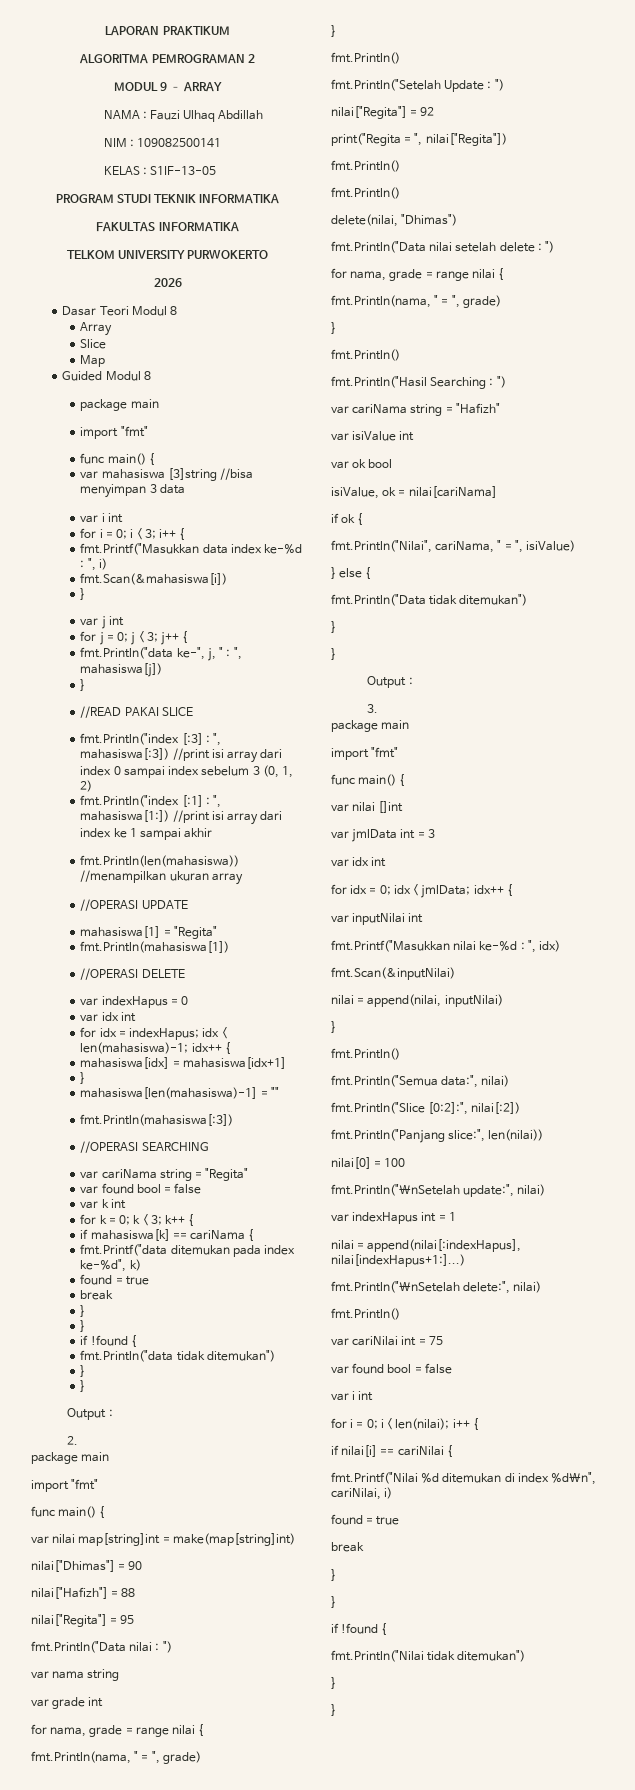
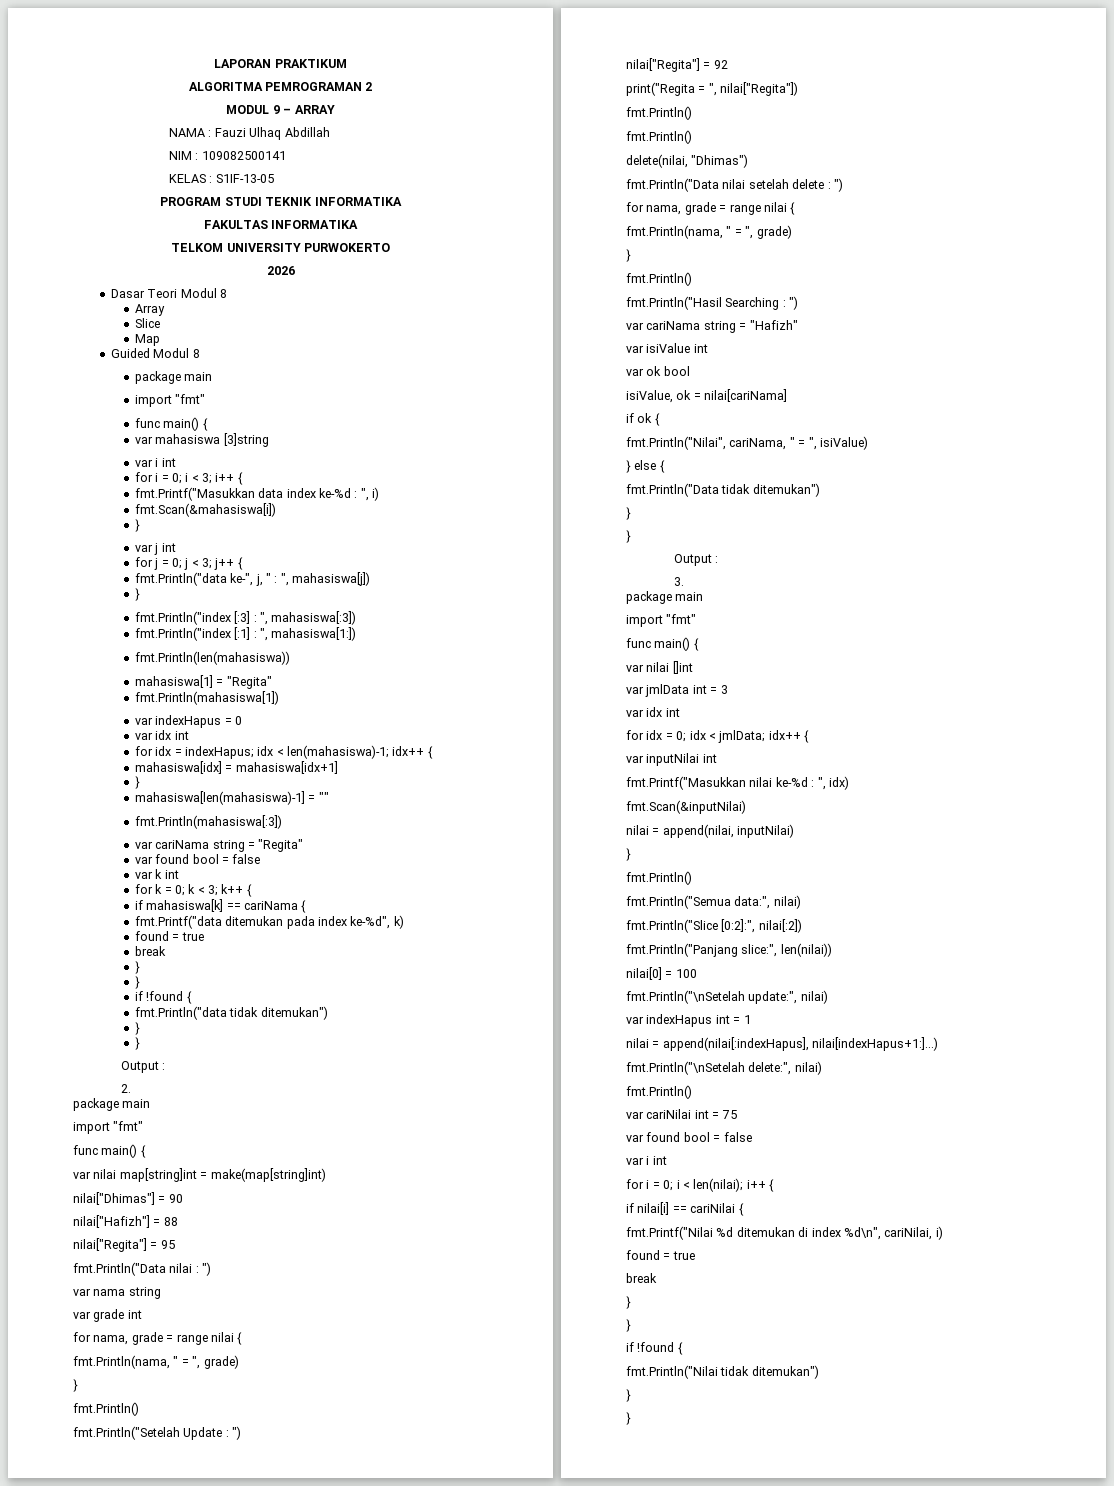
- var mahasiswa [3]string //bisa menyimpan 3 data
+ var mahasiswa [3]string
- //READ PAKAI SLICE
- fmt.Println("index [:3] : ", mahasiswa[:3]) //print isi array dari index 0 sampai index sebelum 3 (0, 1, 2)
+ fmt.Println("index [:3] : ", mahasiswa[:3])
- fmt.Println("index [:1] : ", mahasiswa[1:]) //print isi array dari index ke 1 sampai akhir
- fmt.Println(len(mahasiswa)) //menampilkan ukuran array
- //OPERASI UPDATE
+ fmt.Println("index [:1] : ", mahasiswa[1:])
+ fmt.Println(len(mahasiswa))
- //OPERASI DELETE
- //OPERASI SEARCHING

